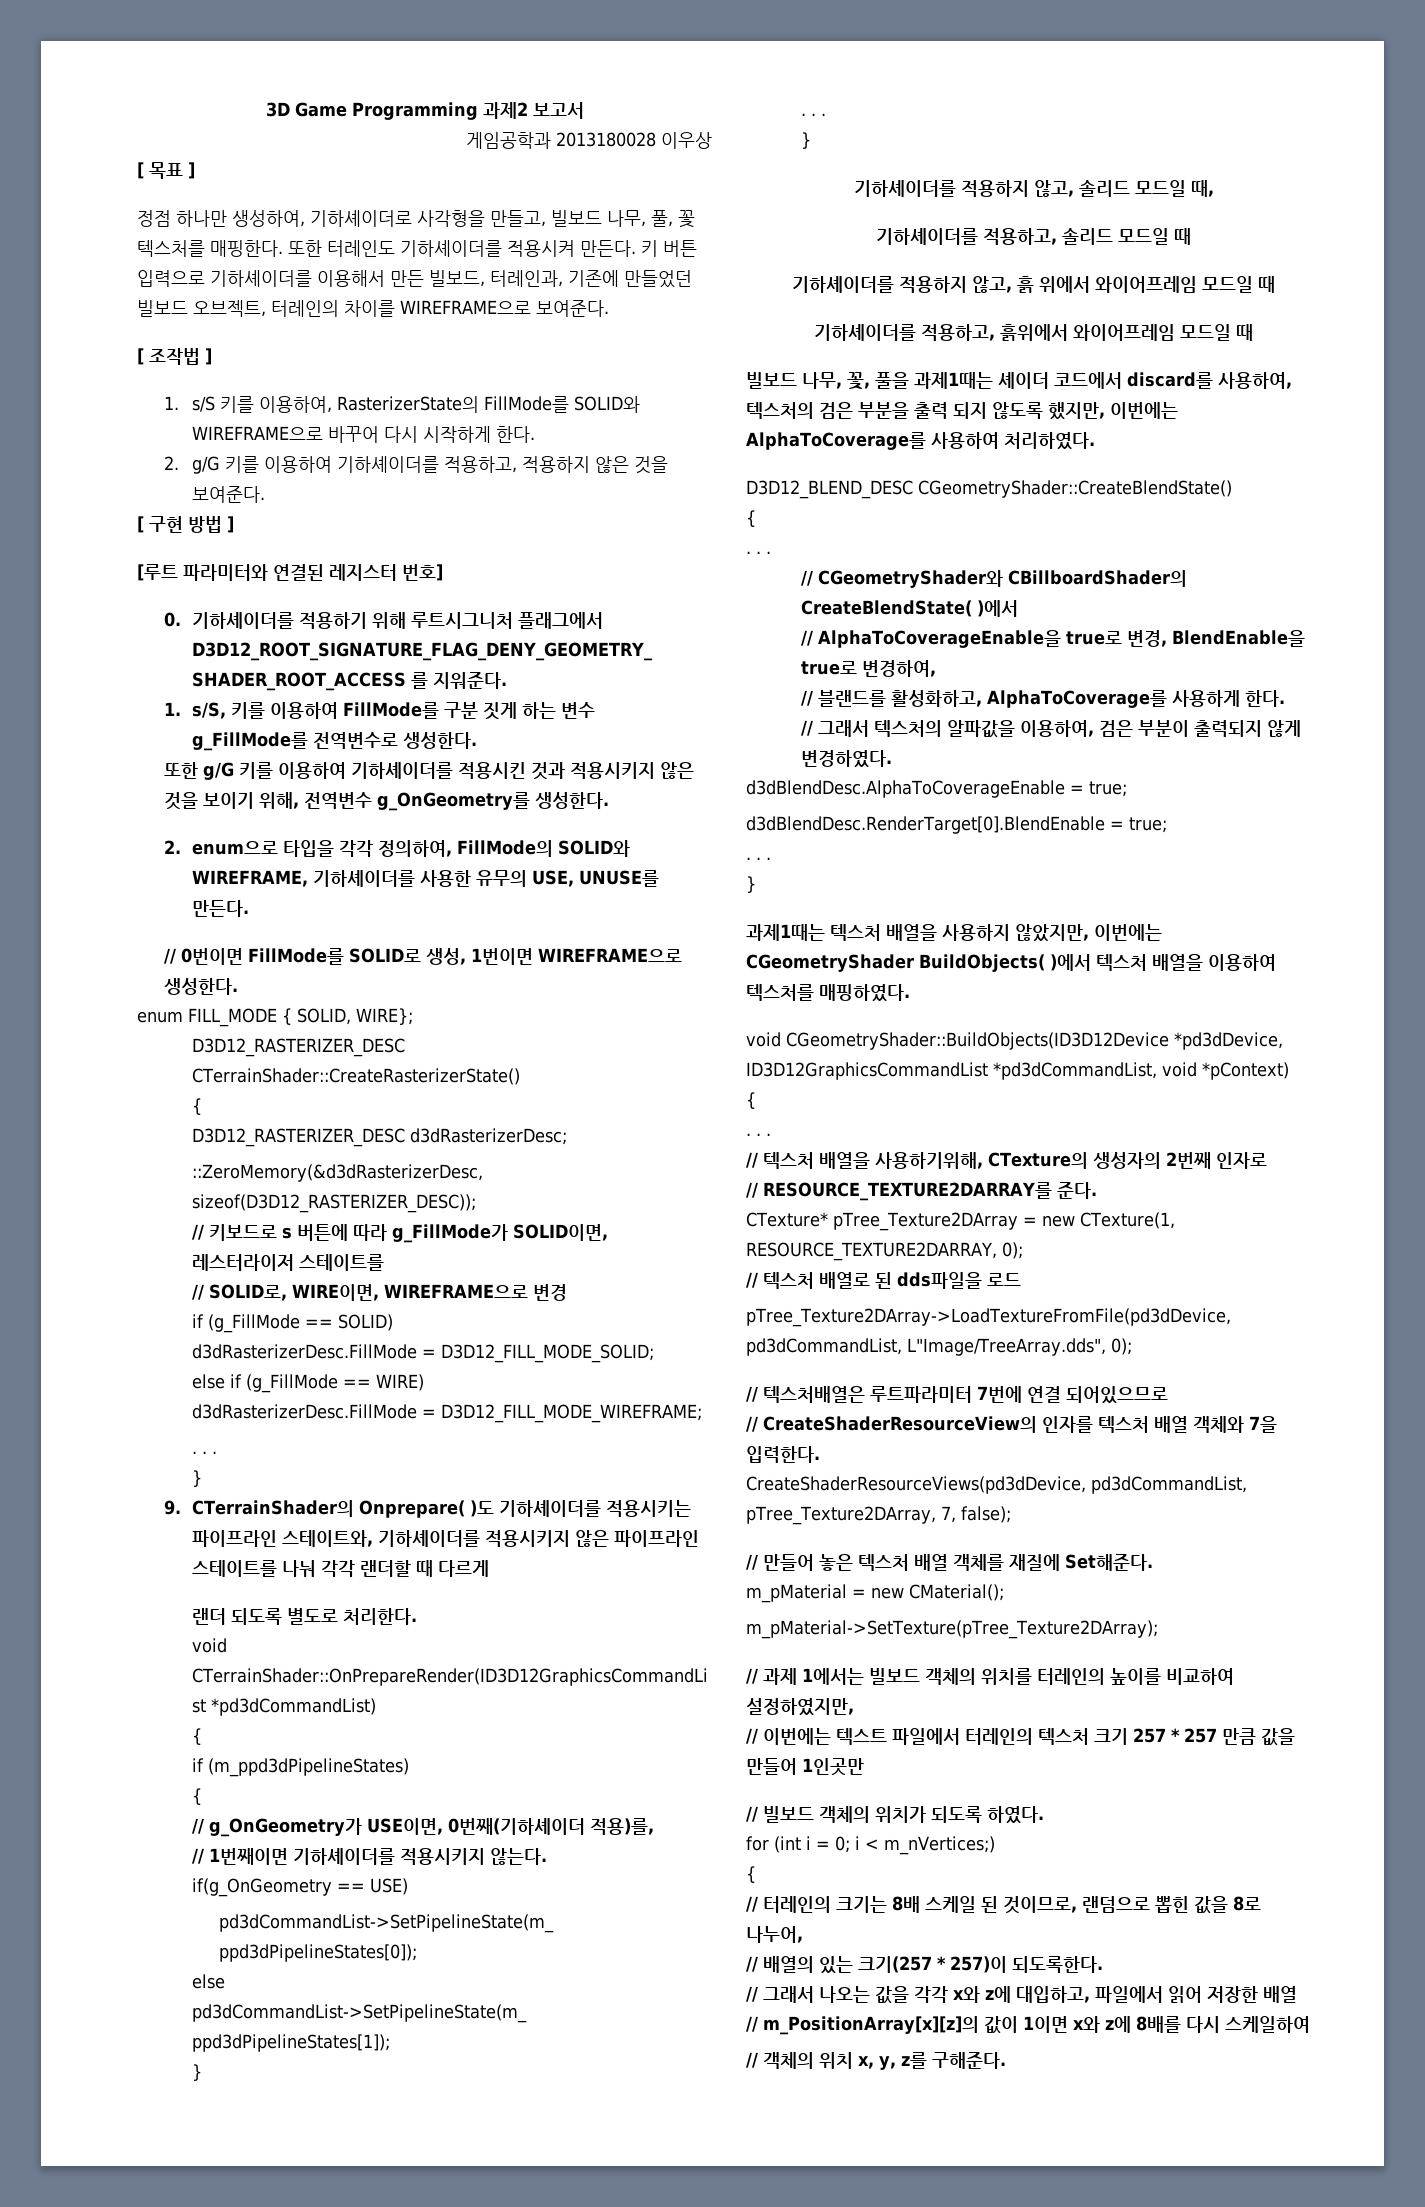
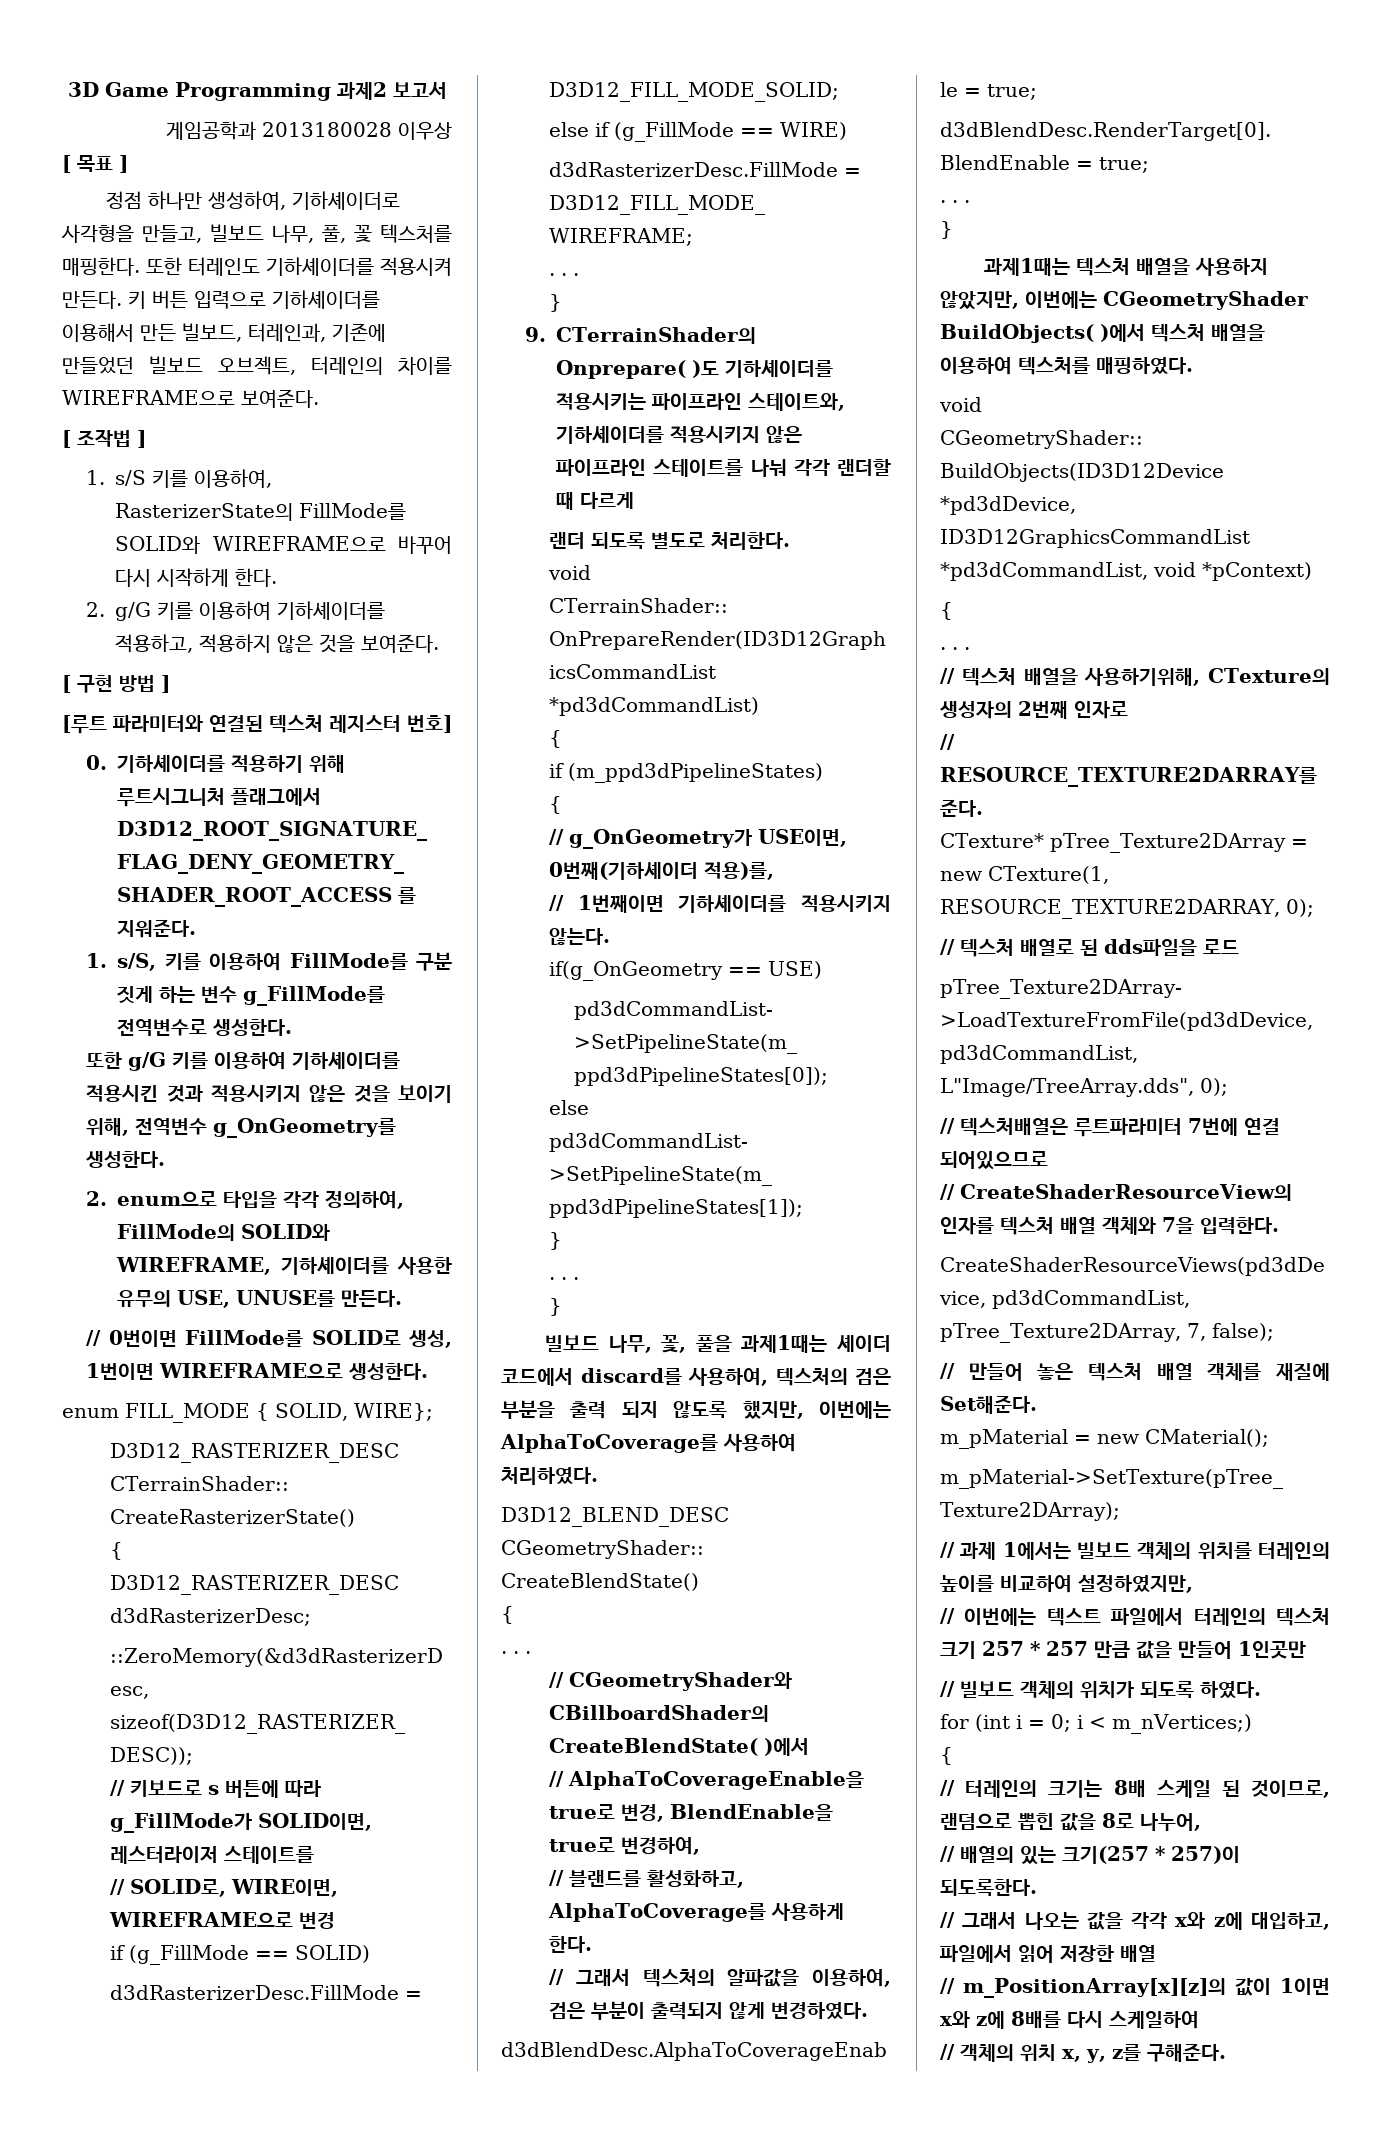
- [루트 파라미터와 연결된 레지스터 번호]
+ [루트 파라미터와 연결된 텍스처 레지스터 번호]
- 기하셰이더를 적용하지 않고, 솔리드 모드일 때,
- 기하셰이더를 적용하고, 솔리드 모드일 때
- 기하셰이더를 적용하지 않고, 흙 위에서 와이어프레임 모드일 때
- 기하셰이더를 적용하고, 흙위에서 와이어프레임 모드일 때

